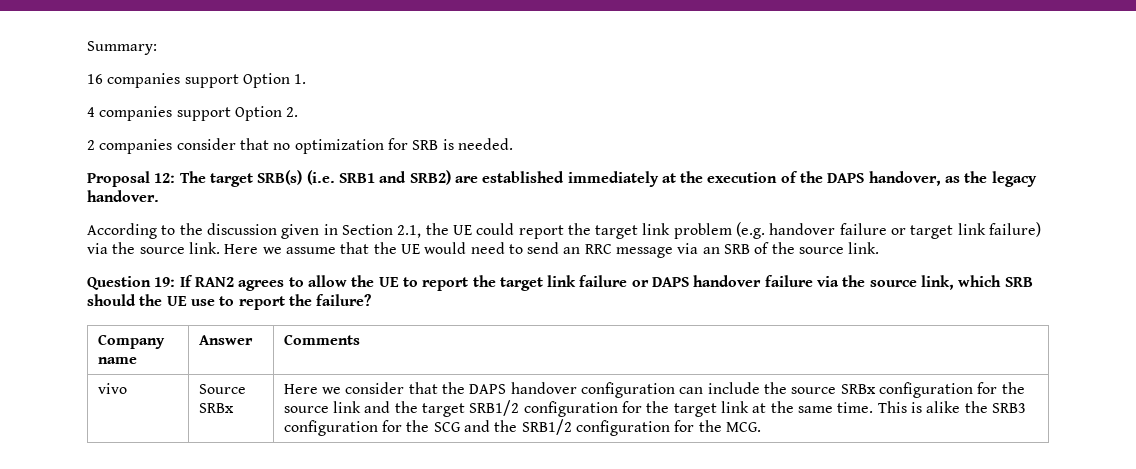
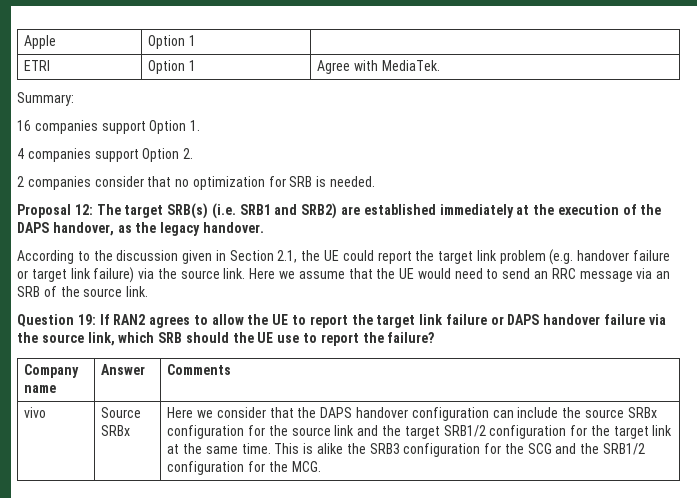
+ Apple | Option 1 |
+ ETRI | Option 1 | Agree with MediaTek.

